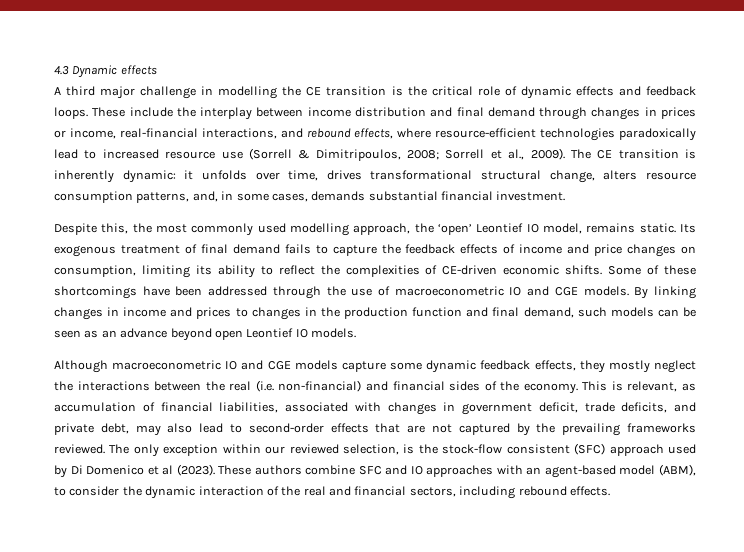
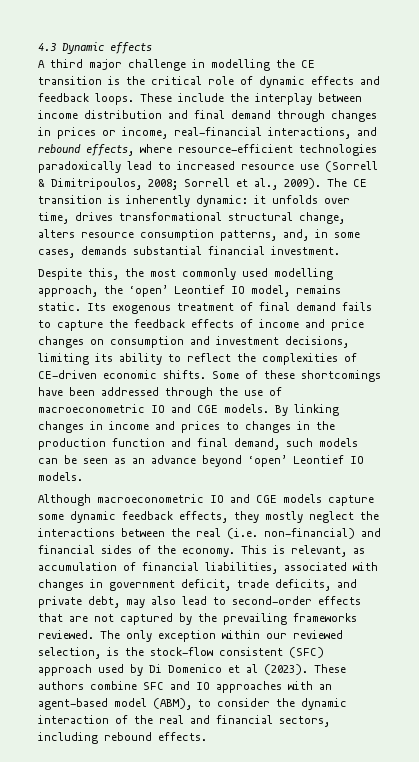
- Its exogenous treatment of final demand fails to capture the feedback effects of income and price changes on consumption, limiting its ability to reflect the complexities of CE-driven economic shifts.
+ Its exogenous treatment of final demand fails to capture the feedback effects of income and price changes on consumption and investment decisions, limiting its ability to reflect the complexities of CE-driven economic shifts.
- By linking changes in income and prices to changes in the production function and final demand, such models can be seen as an advance beyond open Leontief IO models.
+ By linking changes in income and prices to changes in the production function and final demand, such models can be seen as an advance beyond ‘open’ Leontief IO models.

